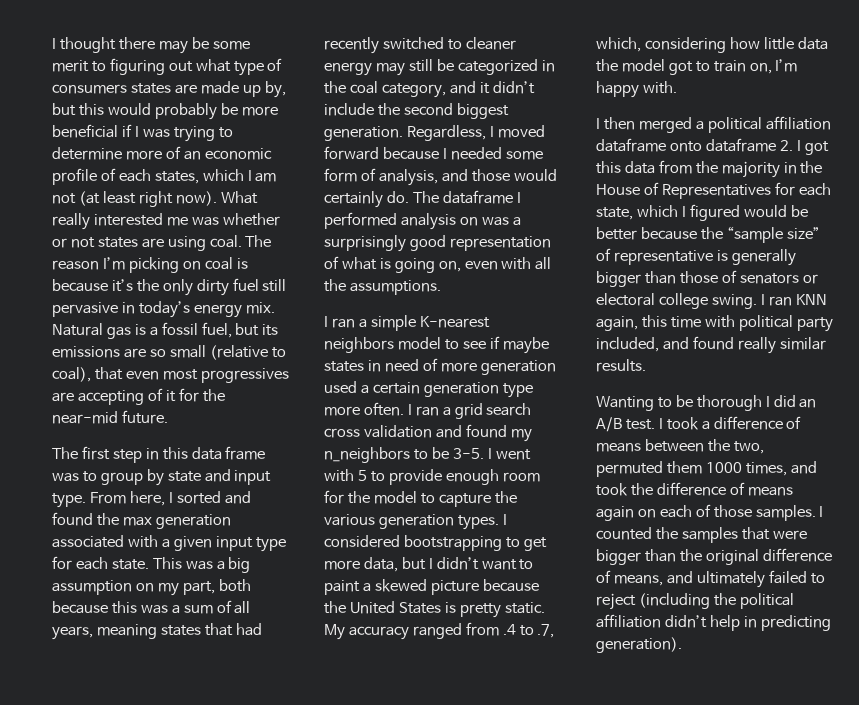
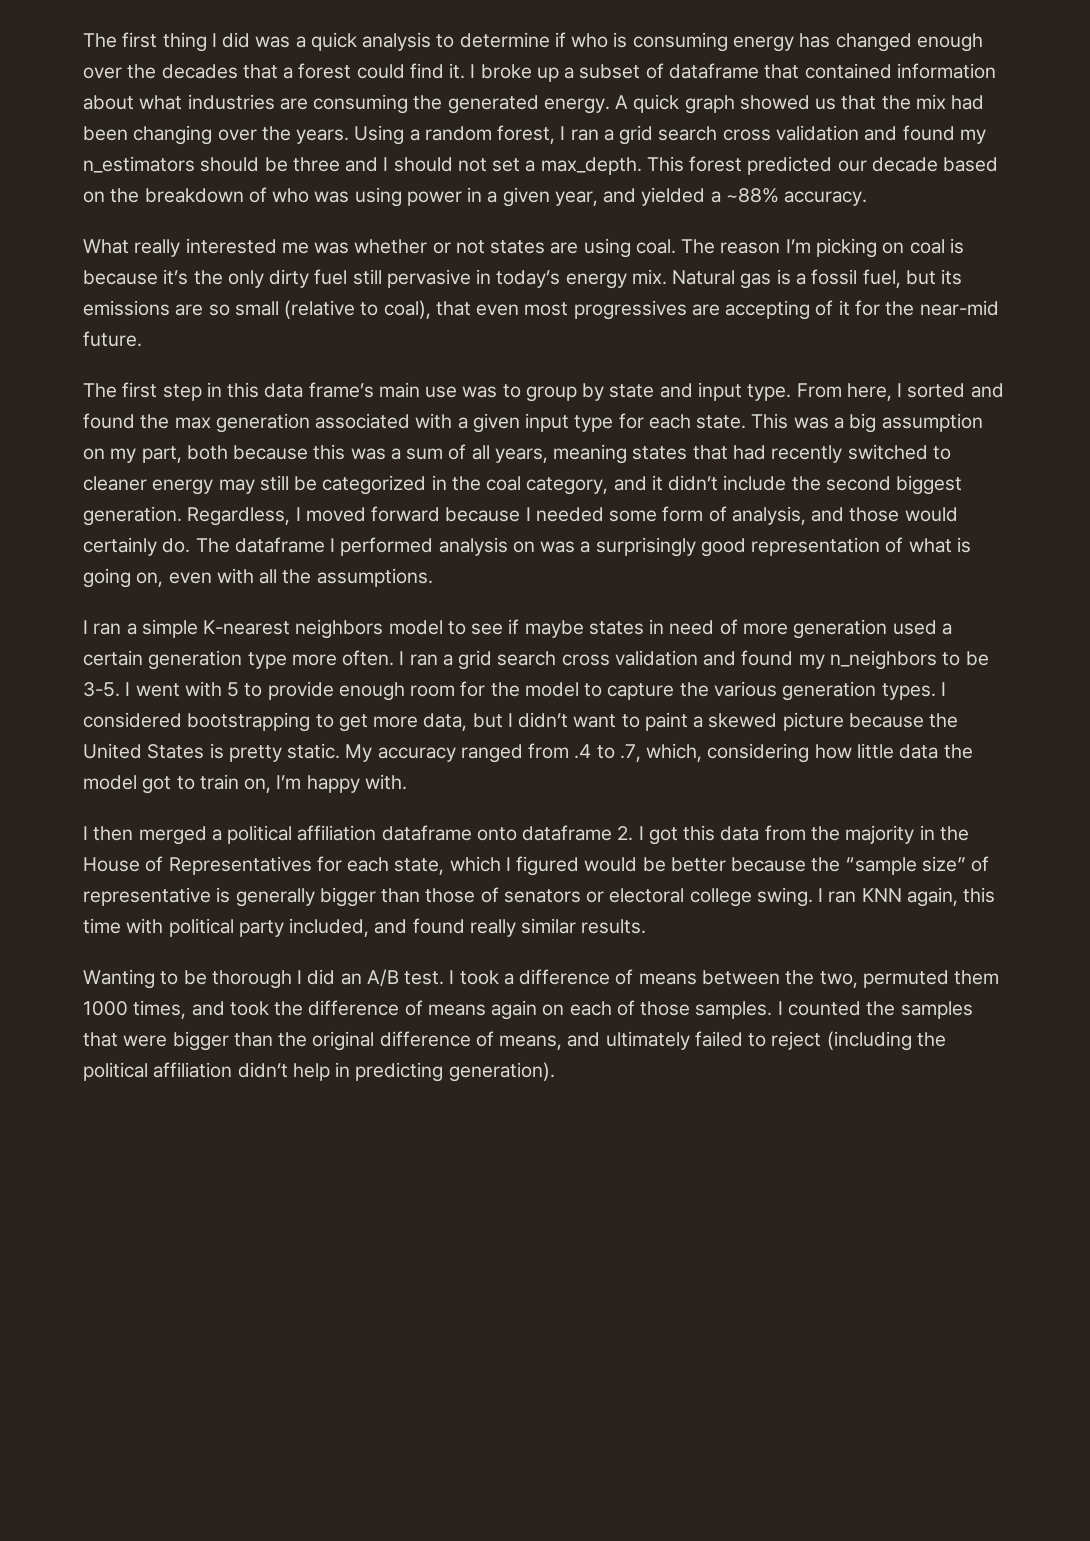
- I thought there may be some merit to figuring out what type of consumers states are made up by, but this would probably be more beneficial if I was trying to determine more of an economic profile of each states, which I am not (at least right now). What really interested me was whether or not states are using coal.
+ The first thing I did was a quick analysis to determine if who is consuming energy has changed enough over the decades that a forest could find it. I broke up a subset of dataframe that contained information about what industries are consuming the generated energy. A quick graph showed us that the mix had been changing over the years. Using a random forest, I ran a grid search cross validation and found my n_estimators should be three and I should not set a max_depth. This forest predicted our decade based on the breakdown of who was using power in a given year, and yielded a ~88% accuracy.
+ What really interested me was whether or not states are using coal.
- The first step in this data frame was to group by state and input type.
+ The first step in this data frame’s main use was to group by state and input type.

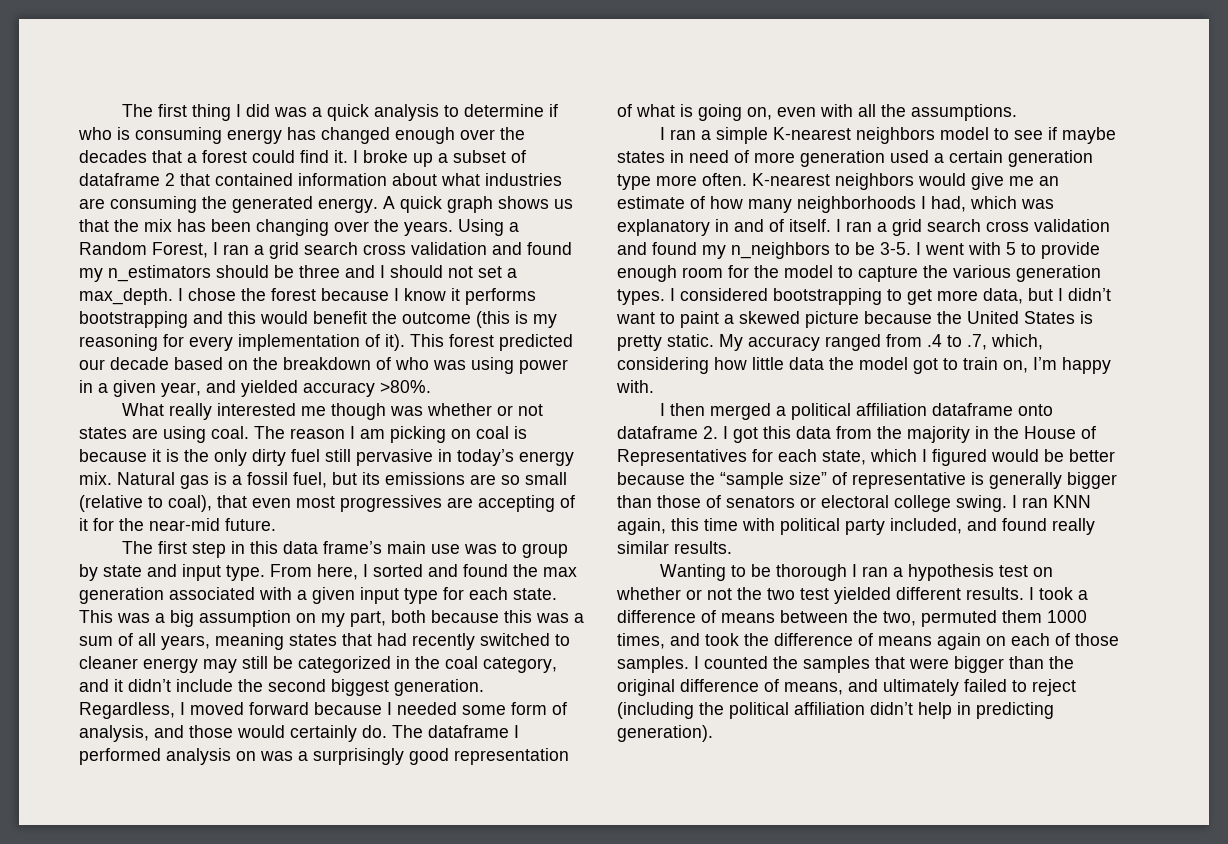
- I broke up a subset of dataframe that contained information about what industries are consuming the generated energy.
+ I broke up a subset of dataframe 2 that contained information about what industries are consuming the generated energy.
- A quick graph showed us that the mix had been changing over the years.
+ A quick graph shows us that the mix has been changing over the years.
- Using a random forest, I ran a grid search cross validation and found my n_estimators should be three and I should not set a max_depth.
+ Using a Random Forest, I ran a grid search cross validation and found my n_estimators should be three and I should not set a max_depth.
+ I chose the forest because I know it performs bootstrapping and this would benefit the outcome (this is my reasoning for every implementation of it).
- This forest predicted our decade based on the breakdown of who was using power in a given year, and yielded a ~88% accuracy.
+ This forest predicted our decade based on the breakdown of who was using power in a given year, and yielded accuracy >80%.
- What really interested me was whether or not states are using coal.
+ What really interested me though was whether or not states are using coal.
- The reason I’m picking on coal is because it’s the only dirty fuel still pervasive in today’s energy mix.
+ The reason I am picking on coal is because it is the only dirty fuel still pervasive in today’s energy mix.
+ K-nearest neighbors would give me an estimate of how many neighborhoods I had, which was explanatory in and of itself.
- Wanting to be thorough I did an A/B test.
+ Wanting to be thorough I ran a hypothesis test on whether or not the two test yielded different results.

